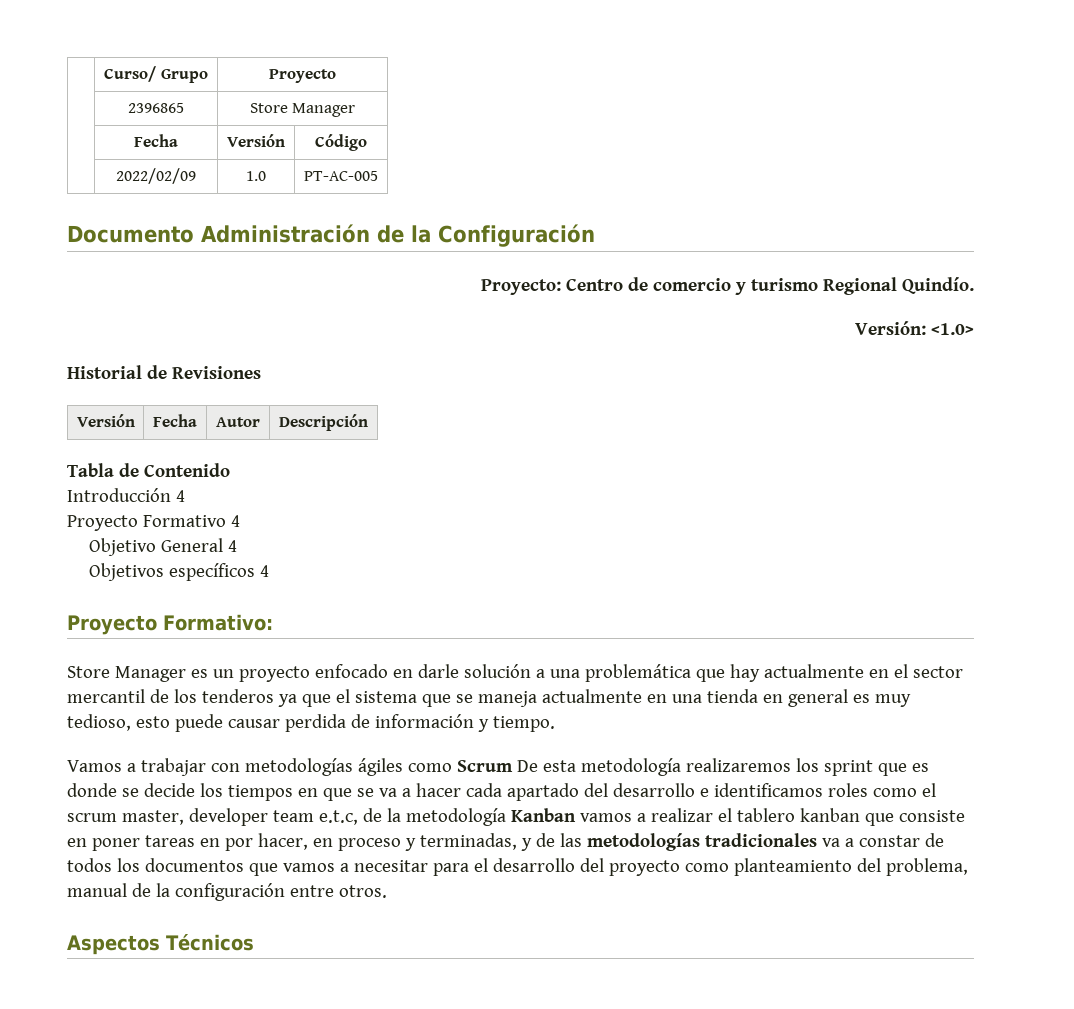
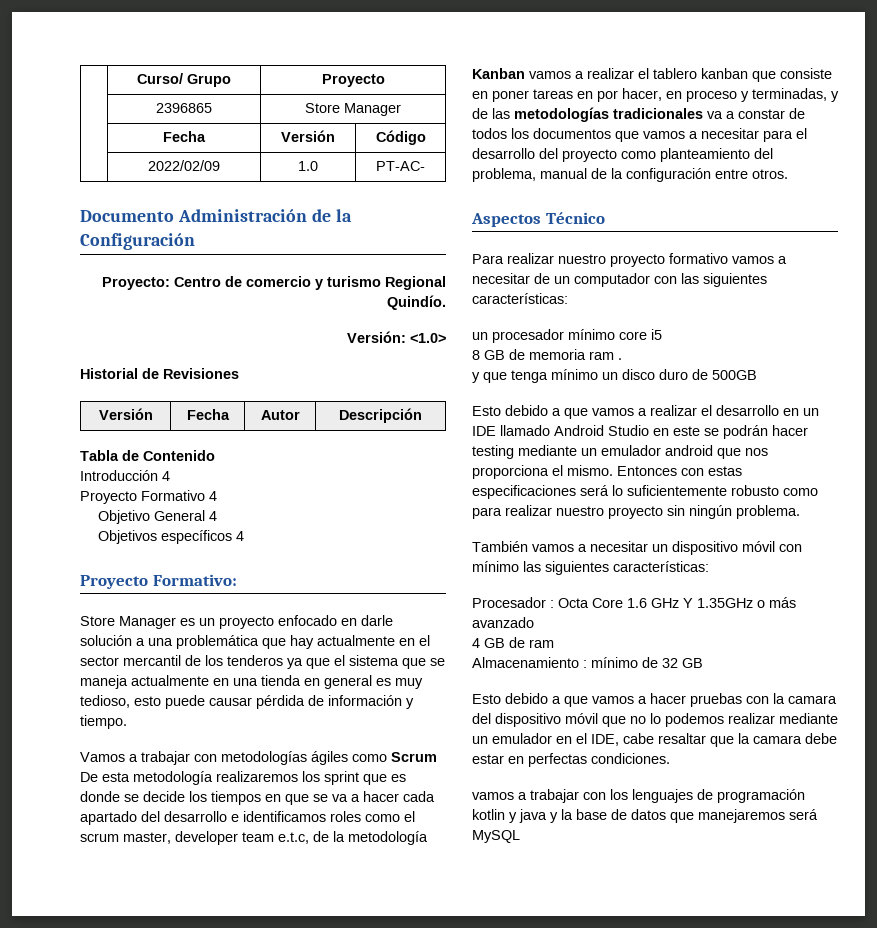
- | 2022/02/09 | 1.0 | PT-AC-005
+ | 2022/02/09 | 1.0 | PT-AC-
- Store Manager es un proyecto enfocado en darle solución a una problemática que hay actualmente en el sector mercantil de los tenderos ya que el sistema que se maneja actualmente en una tienda en general es muy tedioso, esto puede causar perdida de información y tiempo.
+ Store Manager es un proyecto enfocado en darle solución a una problemática que hay actualmente en el sector mercantil de los tenderos ya que el sistema que se maneja actualmente en una tienda en general es muy tedioso, esto puede causar pérdida de información y tiempo.
- Aspectos Técnicos
+ Aspectos Técnico
+ Para realizar nuestro proyecto formativo vamos a necesitar de un computador con las siguientes características:
+ un procesador mínimo core i5
+ 8 GB de memoria ram .
+ y que tenga mínimo un disco duro de 500GB
+ Esto debido a que vamos a realizar el desarrollo en un IDE llamado Android Studio en este se podrán hacer testing mediante un emulador android que nos proporciona el mismo. Entonces con estas especificaciones será lo suficientemente robusto como para realizar nuestro proyecto sin ningún problema.
+ También vamos a necesitar un dispositivo móvil con mínimo las siguientes características:
+ Procesador : Octa Core 1.6 GHz Y 1.35GHz o más avanzado
+ 4 GB de ram
+ Almacenamiento : mínimo de 32 GB
+ Esto debido a que vamos a hacer pruebas con la camara del dispositivo móvil que no lo podemos realizar mediante un emulador en el IDE, cabe resaltar que la camara debe estar en perfectas condiciones.
+ vamos a trabajar con los lenguajes de programación kotlin y java y la base de datos que manejaremos será MySQL

